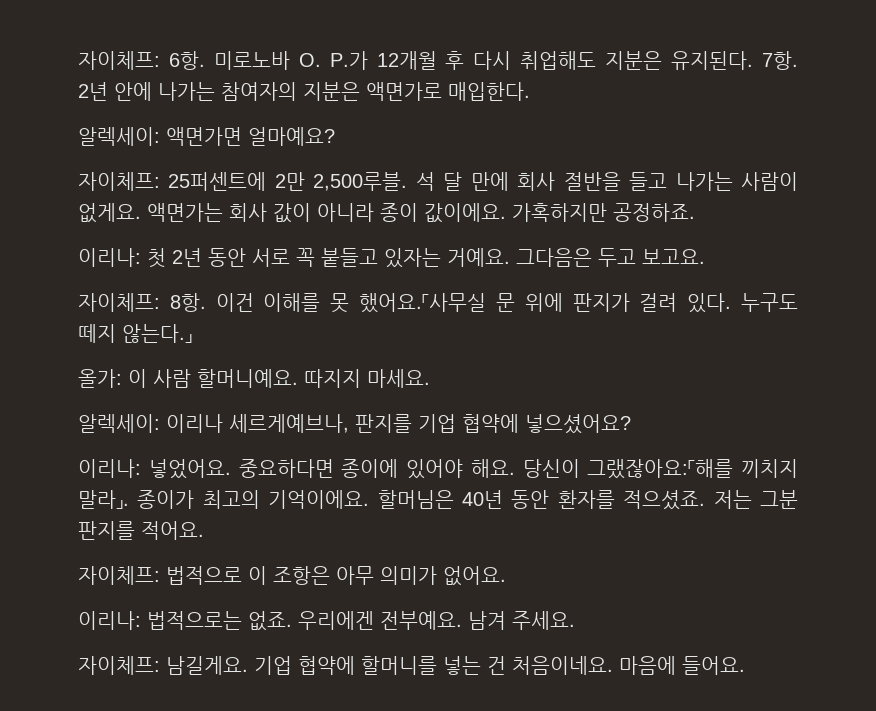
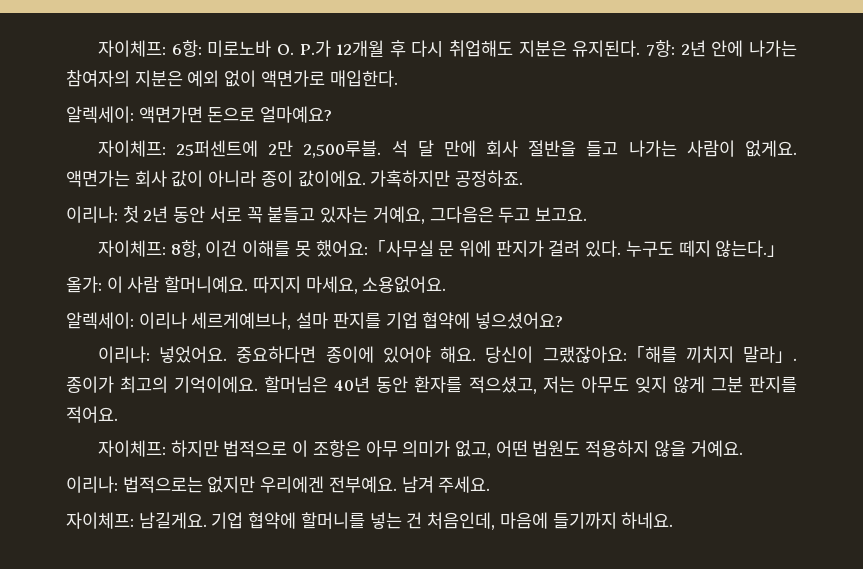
- 자이체프: 6항. 미로노바 O. P.가 12개월 후 다시 취업해도 지분은 유지된다.
+ 자이체프: 6항: 미로노바 O. P.가 12개월 후 다시 취업해도 지분은 유지된다.
- 7항. 2년 안에 나가는 참여자의 지분은 액면가로 매입한다.
+ 7항: 2년 안에 나가는 참여자의 지분은 예외 없이 액면가로 매입한다.
- 알렉세이: 액면가면 얼마예요?
+ 알렉세이: 액면가면 돈으로 얼마예요?
- 이리나: 첫 2년 동안 서로 꼭 붙들고 있자는 거예요. 그다음은 두고 보고요.
+ 이리나: 첫 2년 동안 서로 꼭 붙들고 있자는 거예요, 그다음은 두고 보고요.
- 자이체프: 8항. 이건 이해를 못 했어요.「사무실 문 위에 판지가 걸려 있다.
+ 자이체프: 8항, 이건 이해를 못 했어요:「사무실 문 위에 판지가 걸려 있다.
- 따지지 마세요.
+ 따지지 마세요, 소용없어요.
- 알렉세이: 이리나 세르게예브나, 판지를 기업 협약에 넣으셨어요?
+ 알렉세이: 이리나 세르게예브나, 설마 판지를 기업 협약에 넣으셨어요?
- 할머님은 40년 동안 환자를 적으셨죠. 저는 그분 판지를 적어요.
+ 할머님은 40년 동안 환자를 적으셨고, 저는 아무도 잊지 않게 그분 판지를 적어요.
- 자이체프: 법적으로 이 조항은 아무 의미가 없어요.
+ 자이체프: 하지만 법적으로 이 조항은 아무 의미가 없고, 어떤 법원도 적용하지 않을 거예요.
- 이리나: 법적으로는 없죠. 우리에겐 전부예요.
+ 이리나: 법적으로는 없지만 우리에겐 전부예요.
- 기업 협약에 할머니를 넣는 건 처음이네요. 마음에 들어요.
+ 기업 협약에 할머니를 넣는 건 처음인데, 마음에 들기까지 하네요.

